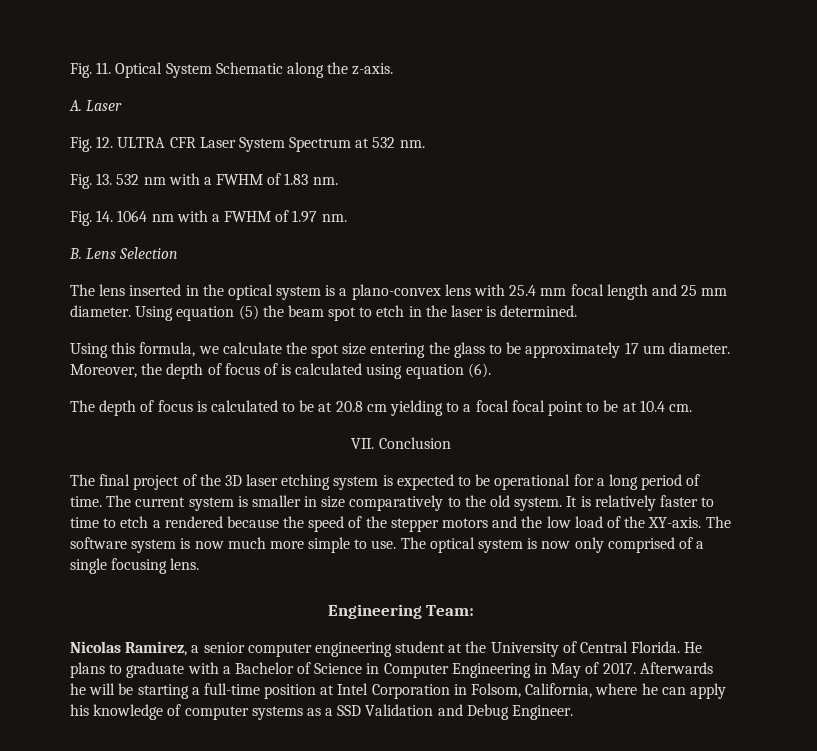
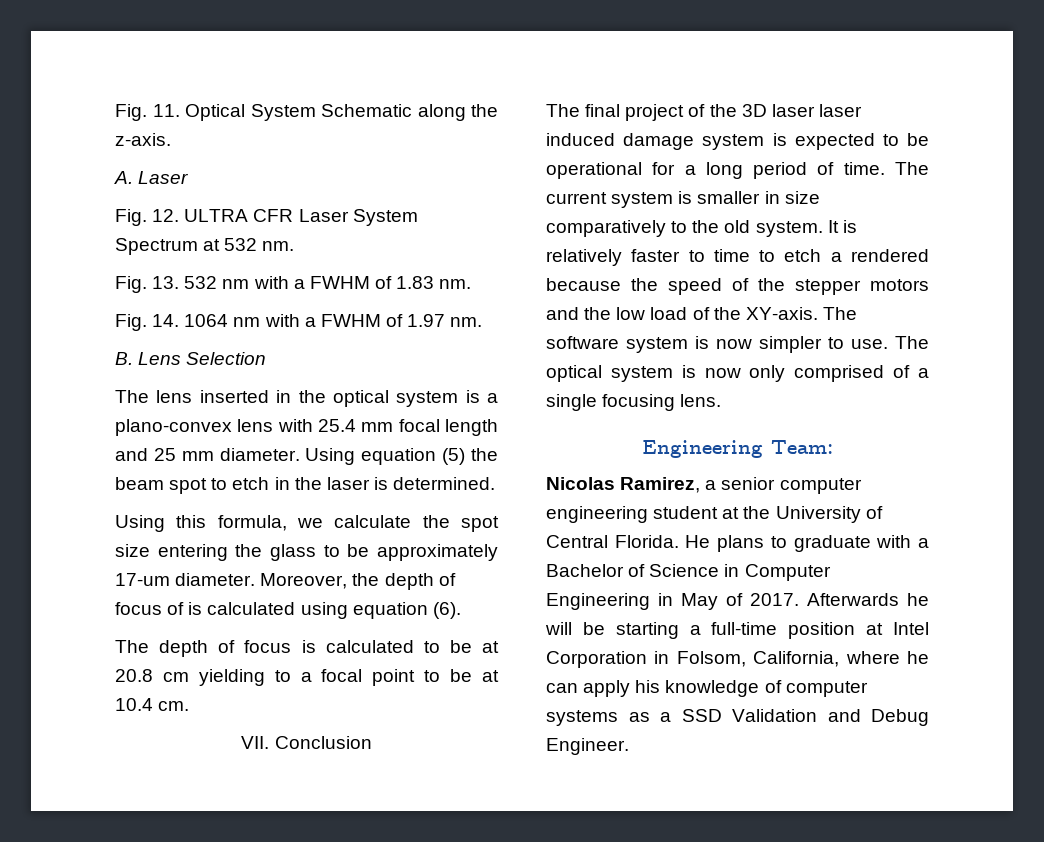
- Using this formula, we calculate the spot size entering the glass to be approximately 17 um diameter.
+ Using this formula, we calculate the spot size entering the glass to be approximately 17-um diameter.
- The depth of focus is calculated to be at 20.8 cm yielding to a focal focal point to be at 10.4 cm.
+ The depth of focus is calculated to be at 20.8 cm yielding to a focal point to be at 10.4 cm.
- The final project of the 3D laser etching system is expected to be operational for a long period of time.
+ The final project of the 3D laser laser induced damage system is expected to be operational for a long period of time.
- The software system is now much more simple to use.
+ The software system is now simpler to use.

